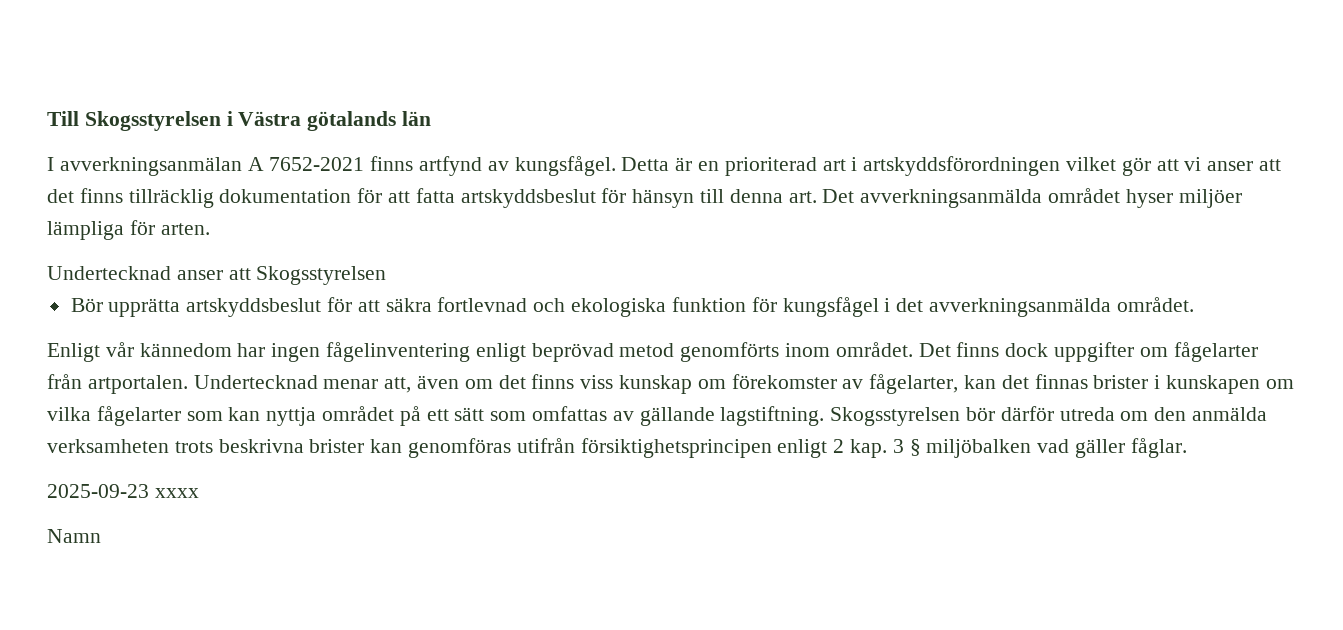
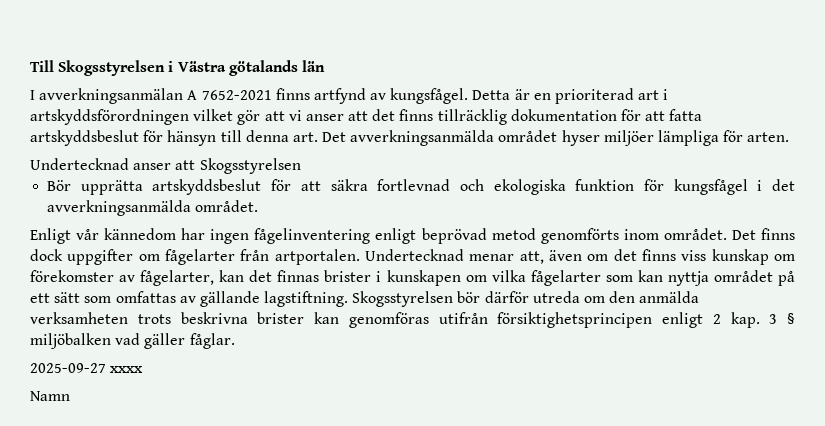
- 2025-09-23 xxxx
+ 2025-09-27 xxxx

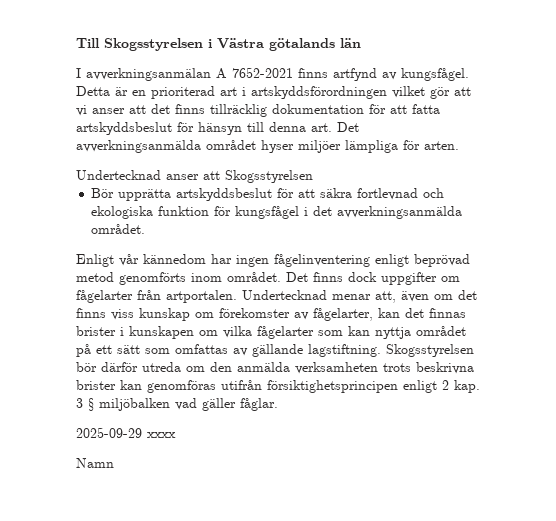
- 2025-09-27 xxxx
+ 2025-09-29 xxxx

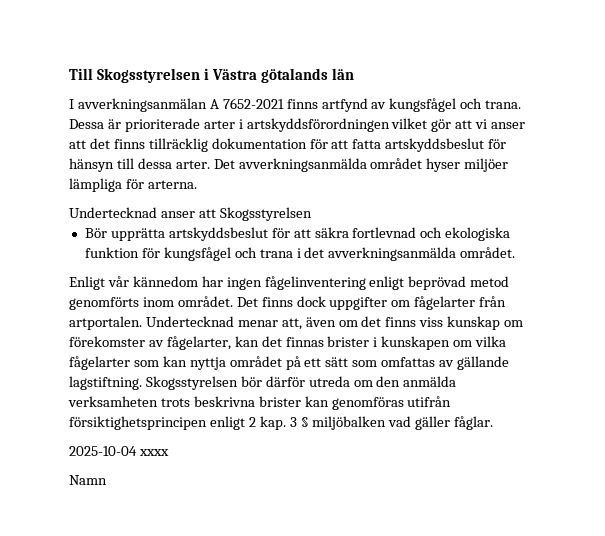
- I avverkningsanmälan A 7652-2021 finns artfynd av kungsfågel. Detta är en prioriterad art i artskyddsförordningen vilket gör att vi anser att det finns tillräcklig dokumentation för att fatta artskyddsbeslut för hänsyn till denna art. Det avverkningsanmälda området hyser miljöer lämpliga för arten.
+ I avverkningsanmälan A 7652-2021 finns artfynd av kungsfågel och trana. Dessa är prioriterade arter i artskyddsförordningen vilket gör att vi anser att det finns tillräcklig dokumentation för att fatta artskyddsbeslut för hänsyn till dessa arter. Det avverkningsanmälda området hyser miljöer lämpliga för arterna.
- Bör upprätta artskyddsbeslut för att säkra fortlevnad och ekologiska funktion för kungsfågel i det avverkningsanmälda området.
+ Bör upprätta artskyddsbeslut för att säkra fortlevnad och ekologiska funktion för kungsfågel och trana i det avverkningsanmälda området.
- 2025-09-29 xxxx
+ 2025-10-04 xxxx

